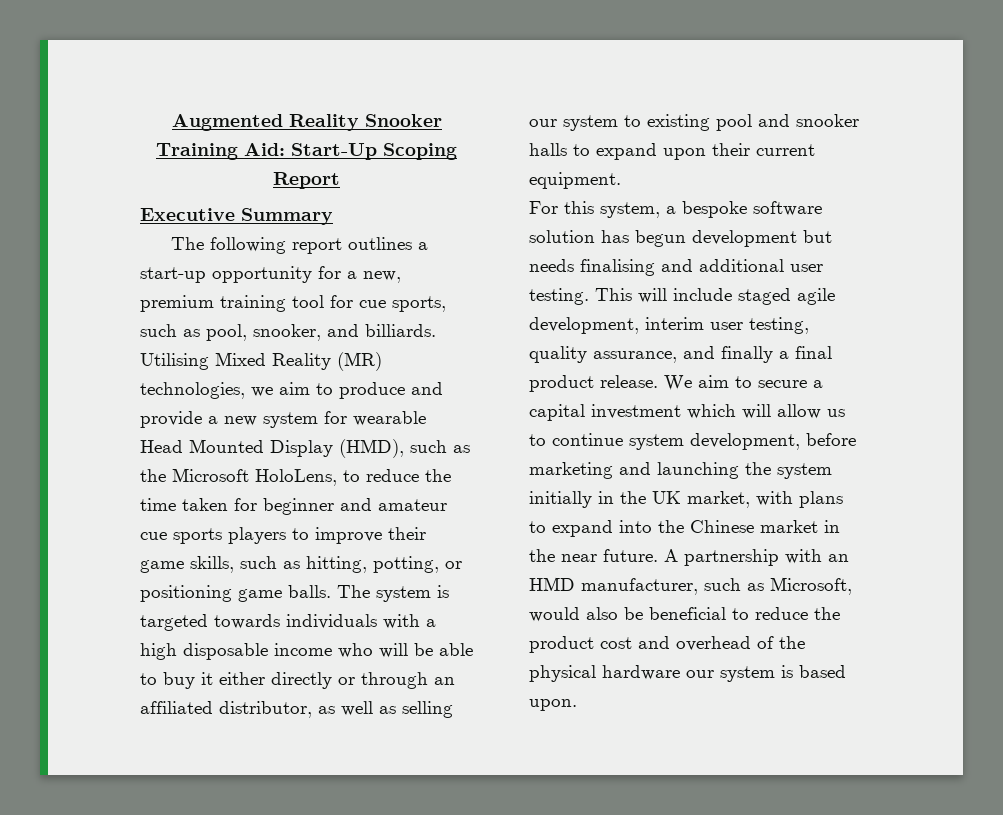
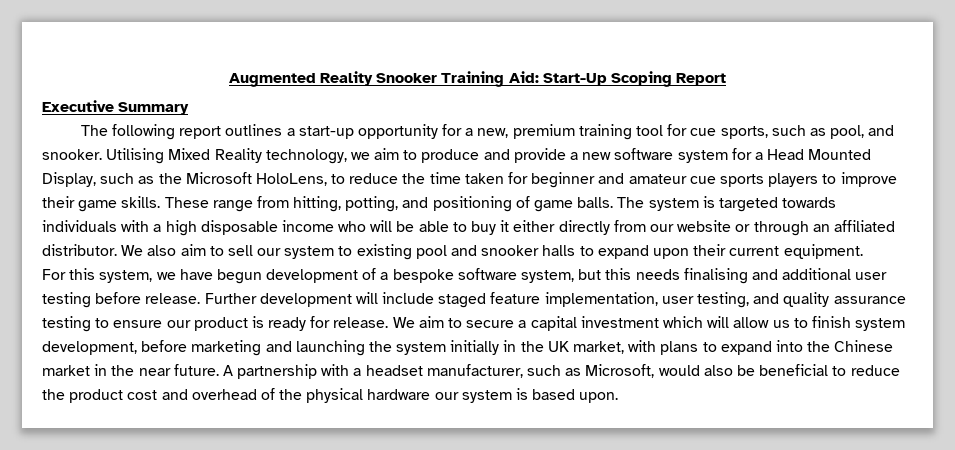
- The following report outlines a start-up opportunity for a new, premium training tool for cue sports, such as pool, snooker, and billiards.
+ The following report outlines a start-up opportunity for a new, premium training tool for cue sports, such as pool, and snooker.
- Utilising Mixed Reality (MR) technologies, we aim to produce and provide a new system for wearable Head Mounted Display (HMD), such as the Microsoft HoloLens, to reduce the time taken for beginner and amateur cue sports players to improve their game skills, such as hitting, potting, or positioning game balls.
+ Utilising Mixed Reality technology, we aim to produce and provide a new software system for a Head Mounted Display, such as the Microsoft HoloLens, to reduce the time taken for beginner and amateur cue sports players to improve their game skills. These range from hitting, potting, and positioning of game balls.
- The system is targeted towards individuals with a high disposable income who will be able to buy it either directly or through an affiliated distributor, as well as selling our system to existing pool and snooker halls to expand upon their current equipment.
+ The system is targeted towards individuals with a high disposable income who will be able to buy it either directly from our website or through an affiliated distributor. We also aim to sell our system to existing pool and snooker halls to expand upon their current equipment.
- For this system, a bespoke software solution has begun development but needs finalising and additional user testing. This will include staged agile development, interim user testing, quality assurance, and finally a final product release.
+ For this system, we have begun development of a bespoke software system, but this needs finalising and additional user testing before release. Further development will include staged feature implementation, user testing, and quality assurance testing to ensure our product is ready for release.
- We aim to secure a capital investment which will allow us to continue system development, before marketing and launching the system initially in the UK market, with plans to expand into the Chinese market in the near future.
+ We aim to secure a capital investment which will allow us to finish system development, before marketing and launching the system initially in the UK market, with plans to expand into the Chinese market in the near future.
- A partnership with an HMD manufacturer, such as Microsoft, would also be beneficial to reduce the product cost and overhead of the physical hardware our system is based upon.
+ A partnership with a headset manufacturer, such as Microsoft, would also be beneficial to reduce the product cost and overhead of the physical hardware our system is based upon.

